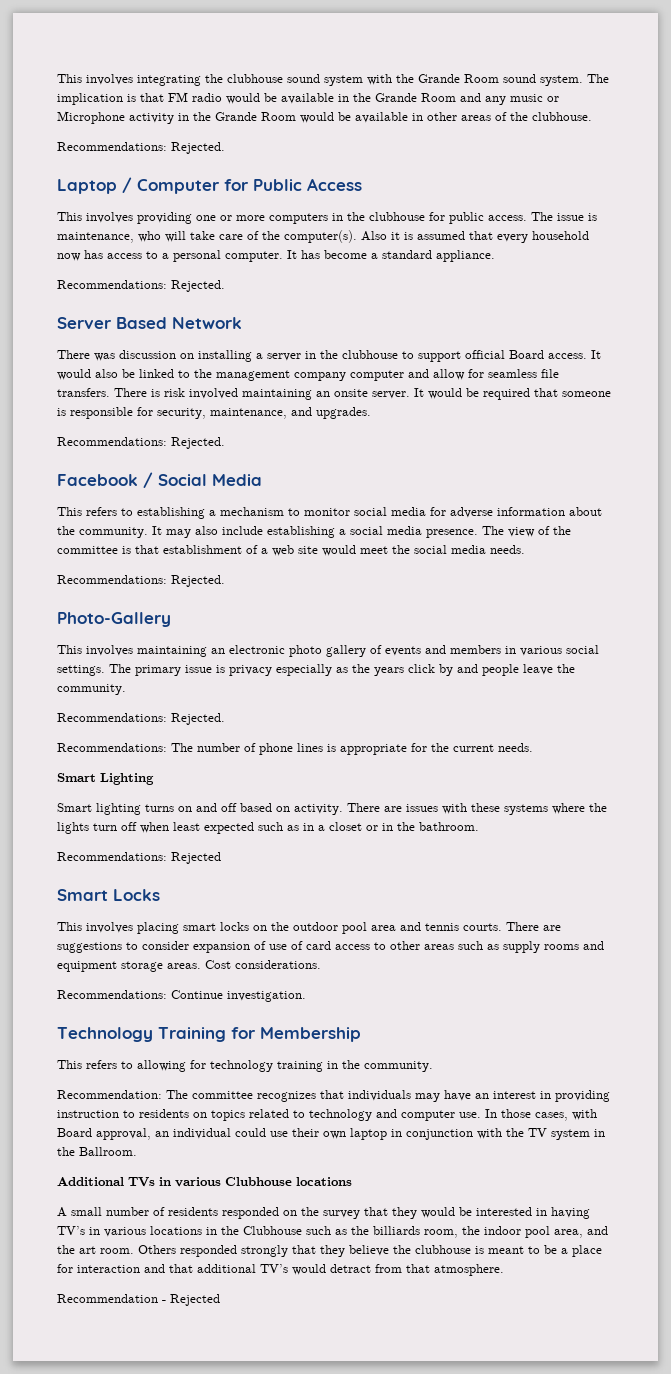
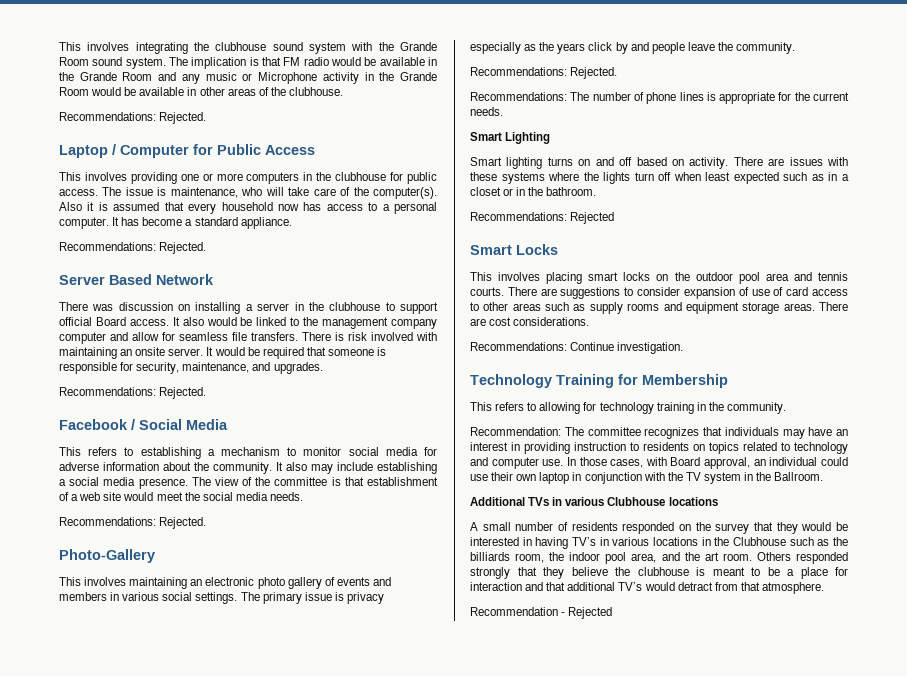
- It would also be linked to the management company computer and allow for seamless file transfers.
+ It also would be linked to the management company computer and allow for seamless file transfers.
- There is risk involved maintaining an onsite server.
+ There is risk involved with maintaining an onsite server.
- It may also include establishing a social media presence.
+ It also may include establishing a social media presence.
- Cost considerations.
+ There are cost considerations.

